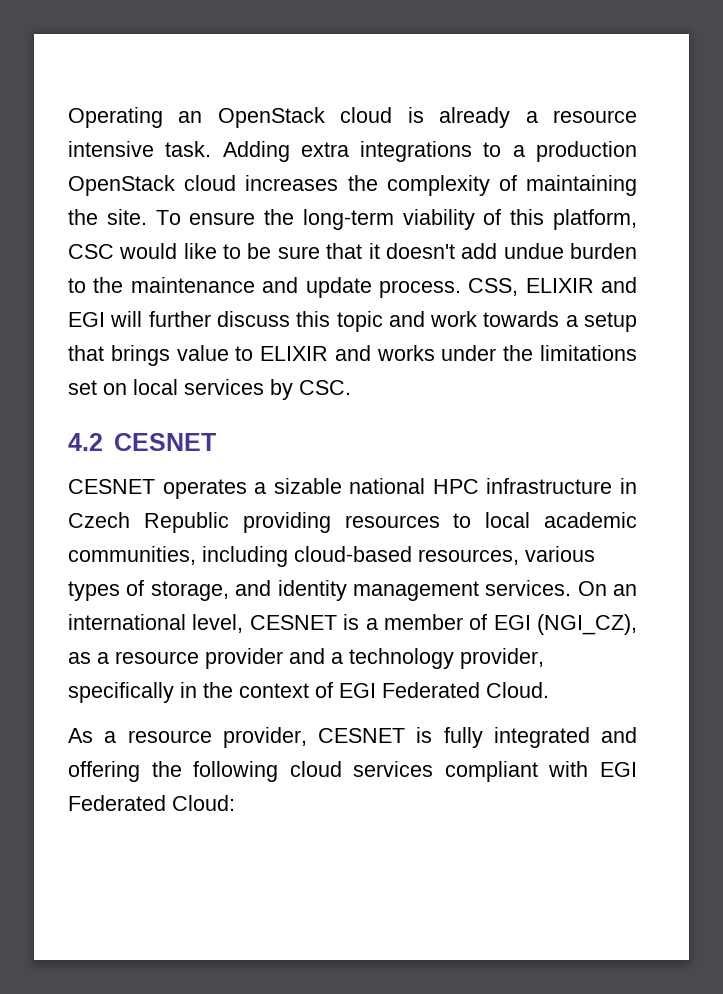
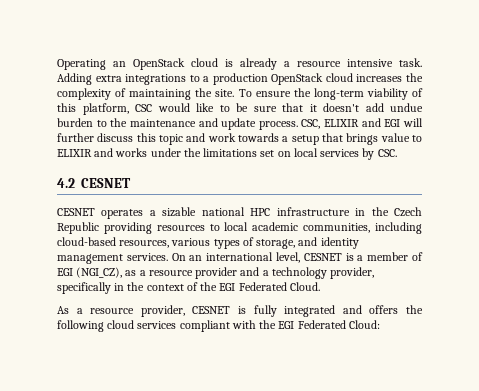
- CSS, ELIXIR and EGI will further discuss this topic and work towards a setup that brings value to ELIXIR and works under the limitations set on local services by CSC.
+ CSC, ELIXIR and EGI will further discuss this topic and work towards a setup that brings value to ELIXIR and works under the limitations set on local services by CSC.
- CESNET operates a sizable national HPC infrastructure in Czech Republic providing resources to local academic communities, including cloud-based resources, various types of storage, and identity management services.
+ CESNET operates a sizable national HPC infrastructure in the Czech Republic providing resources to local academic communities, including cloud-based resources, various types of storage, and identity management services.
- On an international level, CESNET is a member of EGI (NGI_CZ), as a resource provider and a technology provider, specifically in the context of EGI Federated Cloud.
+ On an international level, CESNET is a member of EGI (NGI_CZ), as a resource provider and a technology provider, specifically in the context of the EGI Federated Cloud.
- As a resource provider, CESNET is fully integrated and offering the following cloud services compliant with EGI Federated Cloud:
+ As a resource provider, CESNET is fully integrated and offers the following cloud services compliant with the EGI Federated Cloud:

